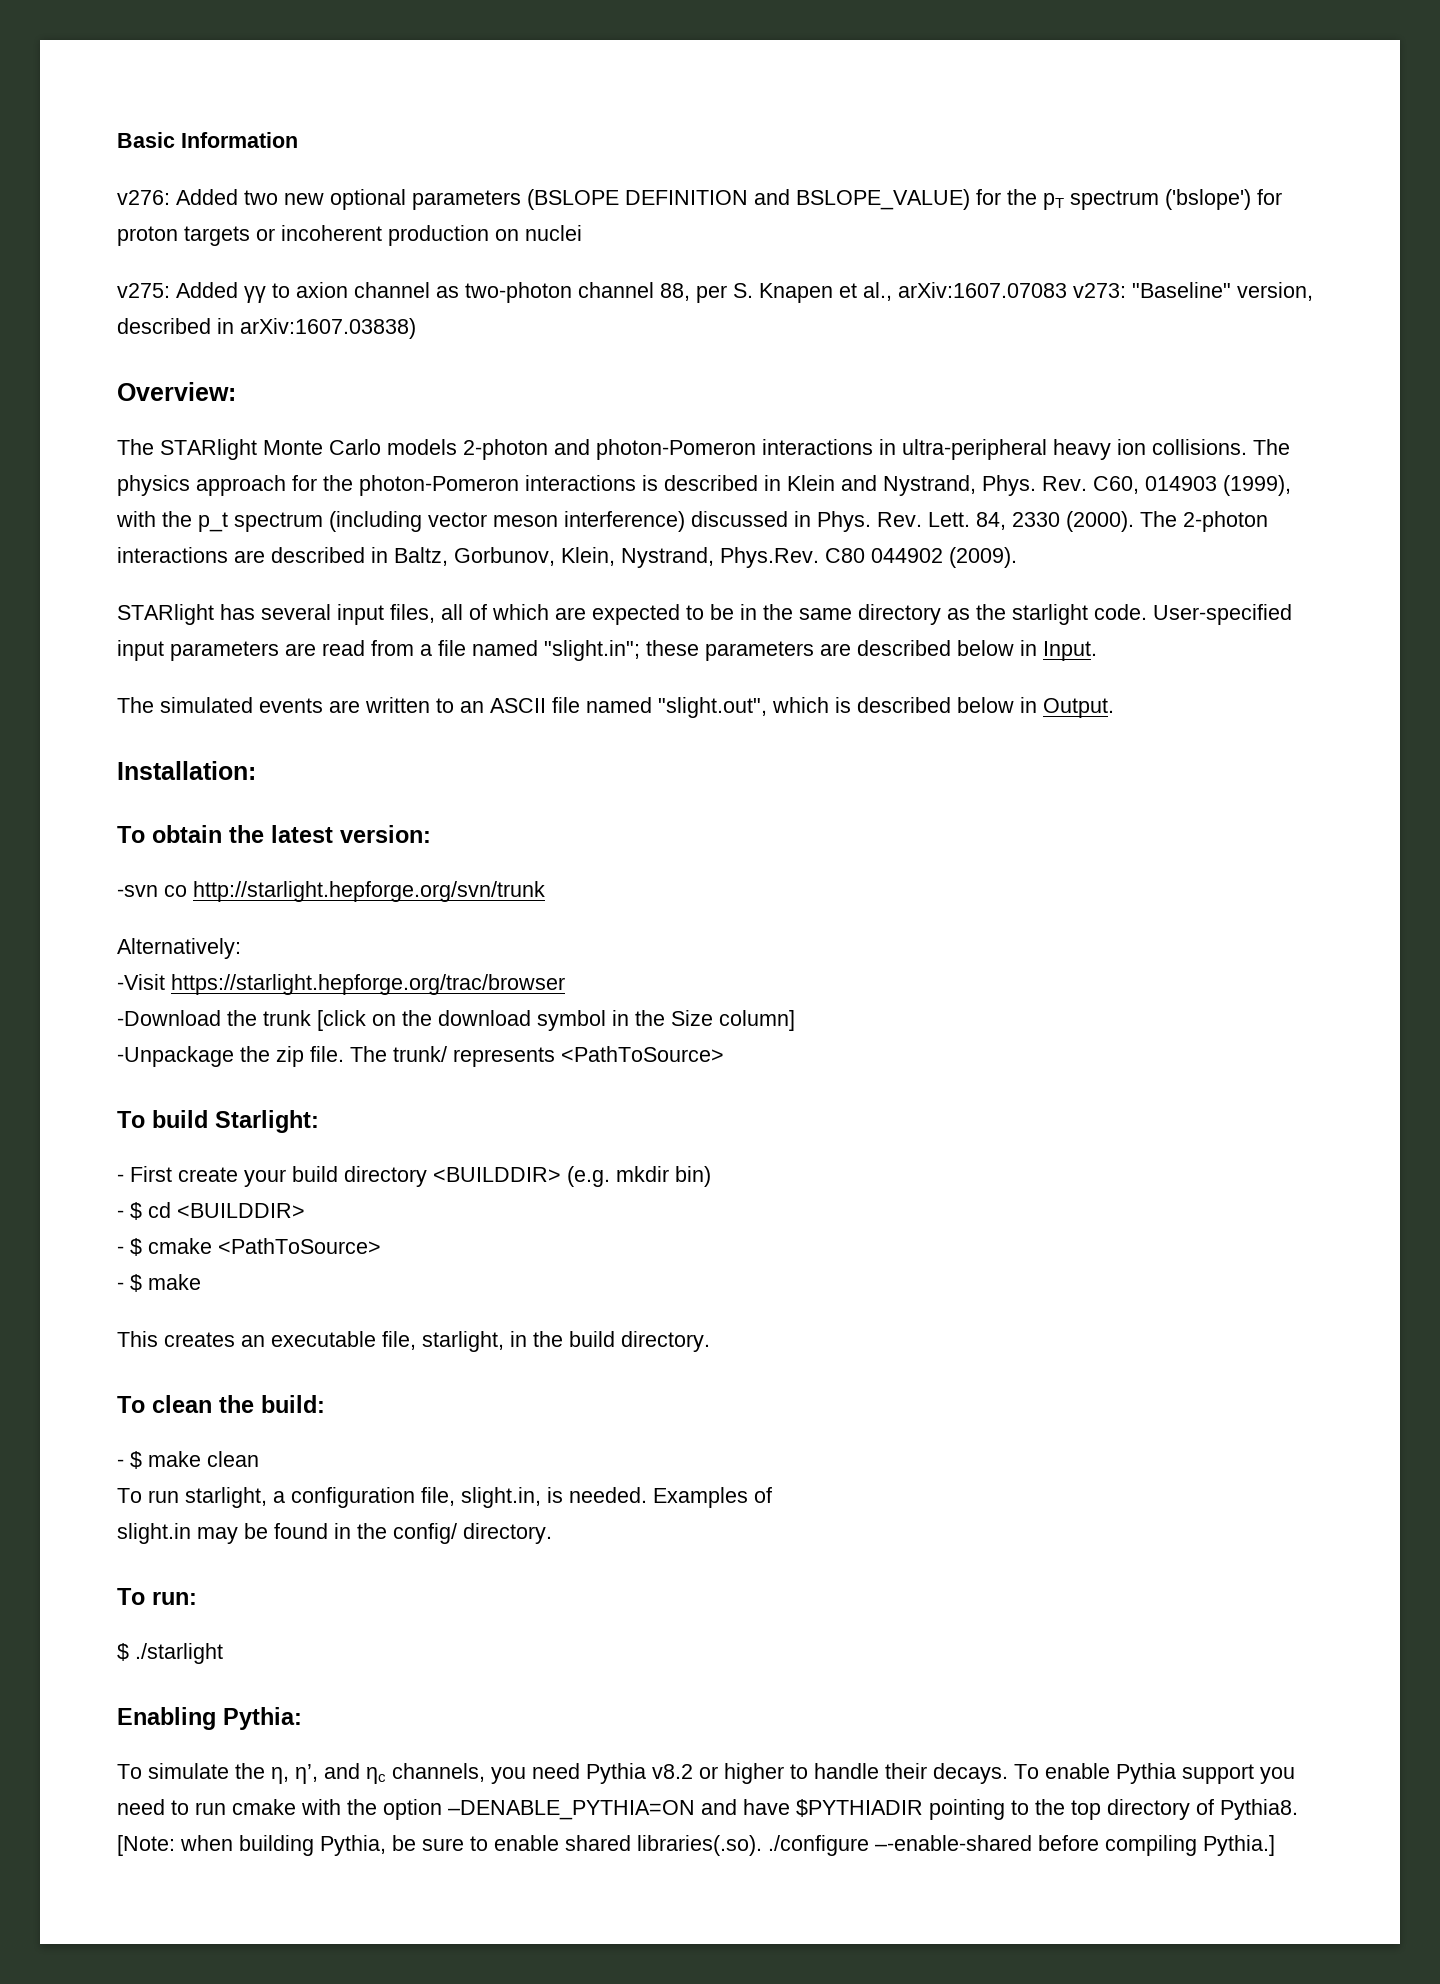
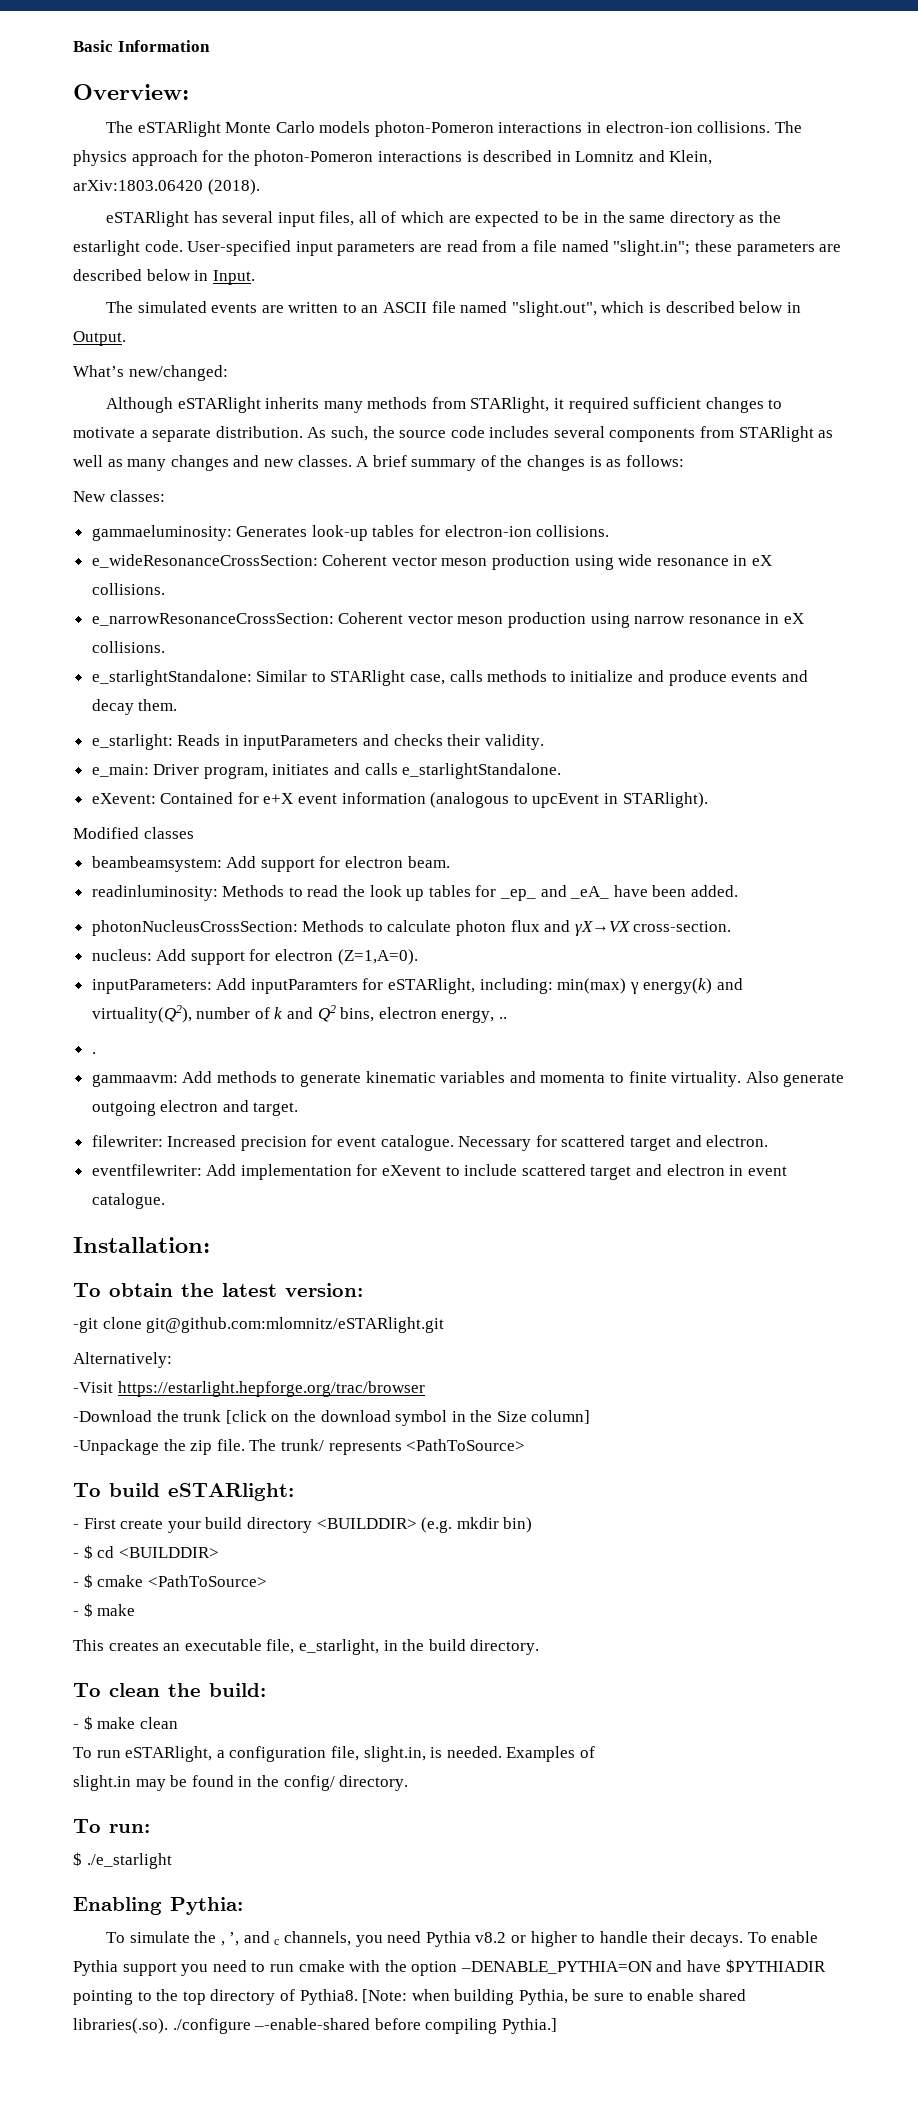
- v276: Added two new optional parameters (BSLOPE DEFINITION and BSLOPE_VALUE) for the pT spectrum ('bslope') for proton targets or incoherent production on nuclei
- v275: Added γγ to axion channel as two-photon channel 88, per S. Knapen et al., arXiv:1607.07083 v273: "Baseline" version, described in arXiv:1607.03838)
- The STARlight Monte Carlo models 2-photon and photon-Pomeron interactions in ultra-peripheral heavy ion collisions.
+ The eSTARlight Monte Carlo models photon-Pomeron interactions in electron-ion collisions.
- The physics approach for the photon-Pomeron interactions is described in Klein and Nystrand, Phys. Rev. C60, 014903 (1999), with the p_t spectrum (including vector meson interference) discussed in Phys. Rev. Lett. 84, 2330 (2000). The 2-photon interactions are described in Baltz, Gorbunov, Klein, Nystrand, Phys.Rev. C80 044902 (2009).
- STARlight has several input files, all of which are expected to be in the same directory as the starlight code.
+ The physics approach for the photon-Pomeron interactions is described in Lomnitz and Klein, arXiv:1803.06420 (2018).
+ eSTARlight has several input files, all of which are expected to be in the same directory as the estarlight code.
+ What’s new/changed:
+ Although eSTARlight inherits many methods from STARlight, it required sufficient changes to motivate a separate distribution. As such, the source code includes several components from STARlight as well as many changes and new classes. A brief summary of the changes is as follows:
+ New classes:
+ gammaeluminosity: Generates look-up tables for electron-ion collisions.
+ e_wideResonanceCrossSection: Coherent vector meson production using wide resonance in eX collisions.
+ e_narrowResonanceCrossSection: Coherent vector meson production using narrow resonance in eX collisions.
+ e_starlightStandalone: Similar to STARlight case, calls methods to initialize and produce events and decay them.
+ e_starlight: Reads in inputParameters and checks their validity.
+ e_main: Driver program, initiates and calls e_starlightStandalone.
+ eXevent: Contained for e+X event information (analogous to upcEvent in STARlight).
+ Modified classes
+ beambeamsystem: Add support for electron beam.
+ readinluminosity: Methods to read the look up tables for _ep_ and _eA_ have been added.
+ photonNucleusCrossSection: Methods to calculate photon flux and γX→VX cross-section.
+ nucleus: Add support for electron (Z=1,A=0).
+ inputParameters: Add inputParamters for eSTARlight, including: min(max) γ energy(k) and virtuality(Q2), number of k and Q2 bins, electron energy, ..
+ .
+ gammaavm: Add methods to generate kinematic variables and momenta to finite virtuality. Also generate outgoing electron and target.
+ filewriter: Increased precision for event catalogue. Necessary for scattered target and electron.
+ eventfilewriter: Add implementation for eXevent to include scattered target and electron in event catalogue.
- -svn co http://starlight.hepforge.org/svn/trunk
+ -git clone git@github.com:mlomnitz/eSTARlight.git
- -Visit https://starlight.hepforge.org/trac/browser
+ -Visit https://estarlight.hepforge.org/trac/browser
- To build Starlight:
+ To build eSTARlight:
- This creates an executable file, starlight, in the build directory.
+ This creates an executable file, e_starlight, in the build directory.
- To run starlight, a configuration file, slight.in, is needed.
+ To run eSTARlight, a configuration file, slight.in, is needed.
- $ ./starlight
+ $ ./e_starlight
- To simulate the η, η’, and ηc channels, you need Pythia v8.2 or higher to handle their decays.
+ To simulate the , ’, and c channels, you need Pythia v8.2 or higher to handle their decays.

